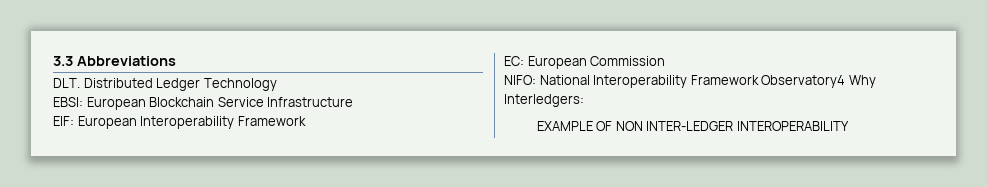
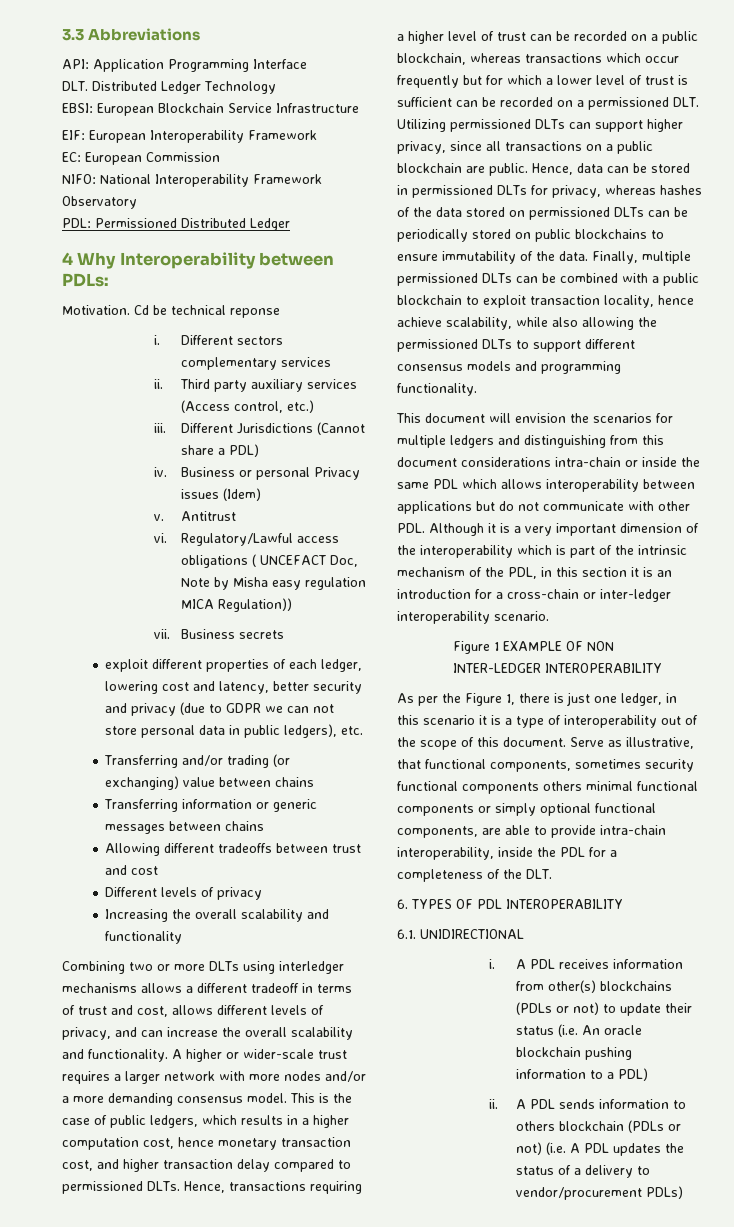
+ API: Application Programming Interface
- NIFO: National Interoperability Framework Observatory4 Why Interledgers:
- EXAMPLE OF NON INTER-LEDGER INTEROPERABILITY
+ NIFO: National Interoperability Framework Observatory
+ PDL: Permissioned Distributed Ledger
+ 4 Why Interoperability between PDLs:
+ Motivation. Cd be technical reponse
+ i. Different sectors complementary services
+ ii. Third party auxiliary services (Access control, etc.)
+ iii. Different Jurisdictions (Cannot share a PDL)
+ iv. Business or personal Privacy issues (Idem)
+ v. Antitrust
+ vi. Regulatory/Lawful access obligations ( UNCEFACT Doc, Note by Misha easy regulation MICA Regulation))
+ vii. Business secrets
+ exploit different properties of each ledger, lowering cost and latency, better security and privacy (due to GDPR we can not store personal data in public ledgers), etc.
+ Transferring and/or trading (or exchanging) value between chains
+ Transferring information or generic messages between chains
+ Allowing different tradeoffs between trust and cost
+ Different levels of privacy
+ Increasing the overall scalability and functionality
+ Combining two or more DLTs using interledger mechanisms allows a different tradeoff in terms of trust and cost, allows different levels of privacy, and can increase the overall scalability and functionality. A higher or wider-scale trust requires a larger network with more nodes and/or a more demanding consensus model. This is the case of public ledgers, which results in a higher computation cost, hence monetary transaction cost, and higher transaction delay compared to permissioned DLTs. Hence, transactions requiring a higher level of trust can be recorded on a public blockchain, whereas transactions which occur frequently but for which a lower level of trust is sufficient can be recorded on a permissioned DLT. Utilizing permissioned DLTs can support higher privacy, since all transactions on a public blockchain are public. Hence, data can be stored in permissioned DLTs for privacy, whereas hashes of the data stored on permissioned DLTs can be periodically stored on public blockchains to ensure immutability of the data. Finally, multiple permissioned DLTs can be combined with a public blockchain to exploit transaction locality, hence achieve scalability, while also allowing the permissioned DLTs to support different consensus models and programming functionality.
+ This document will envision the scenarios for multiple ledgers and distinguishing from this document considerations intra-chain or inside the same PDL which allows interoperability between applications but do not communicate with other PDL. Although it is a very important dimension of the interoperability which is part of the intrinsic mechanism of the PDL, in this section it is an introduction for a cross-chain or inter-ledger interoperability scenario.
+ Figure 1 EXAMPLE OF NON INTER-LEDGER INTEROPERABILITY
+ As per the Figure 1, there is just one ledger, in this scenario it is a type of interoperability out of the scope of this document. Serve as illustrative, that functional components, sometimes security functional components others minimal functional components or simply optional functional components, are able to provide intra-chain interoperability, inside the PDL for a completeness of the DLT.
+ 6. TYPES OF PDL INTEROPERABILITY
+ 6.1. UNIDIRECTIONAL
+ i. A PDL receives information from other(s) blockchains (PDLs or not) to update their status (i.e. An oracle blockchain pushing information to a PDL)
+ ii. A PDL sends information to others blockchain (PDLs or not) (i.e. A PDL updates the status of a delivery to vendor/procurement PDLs)

